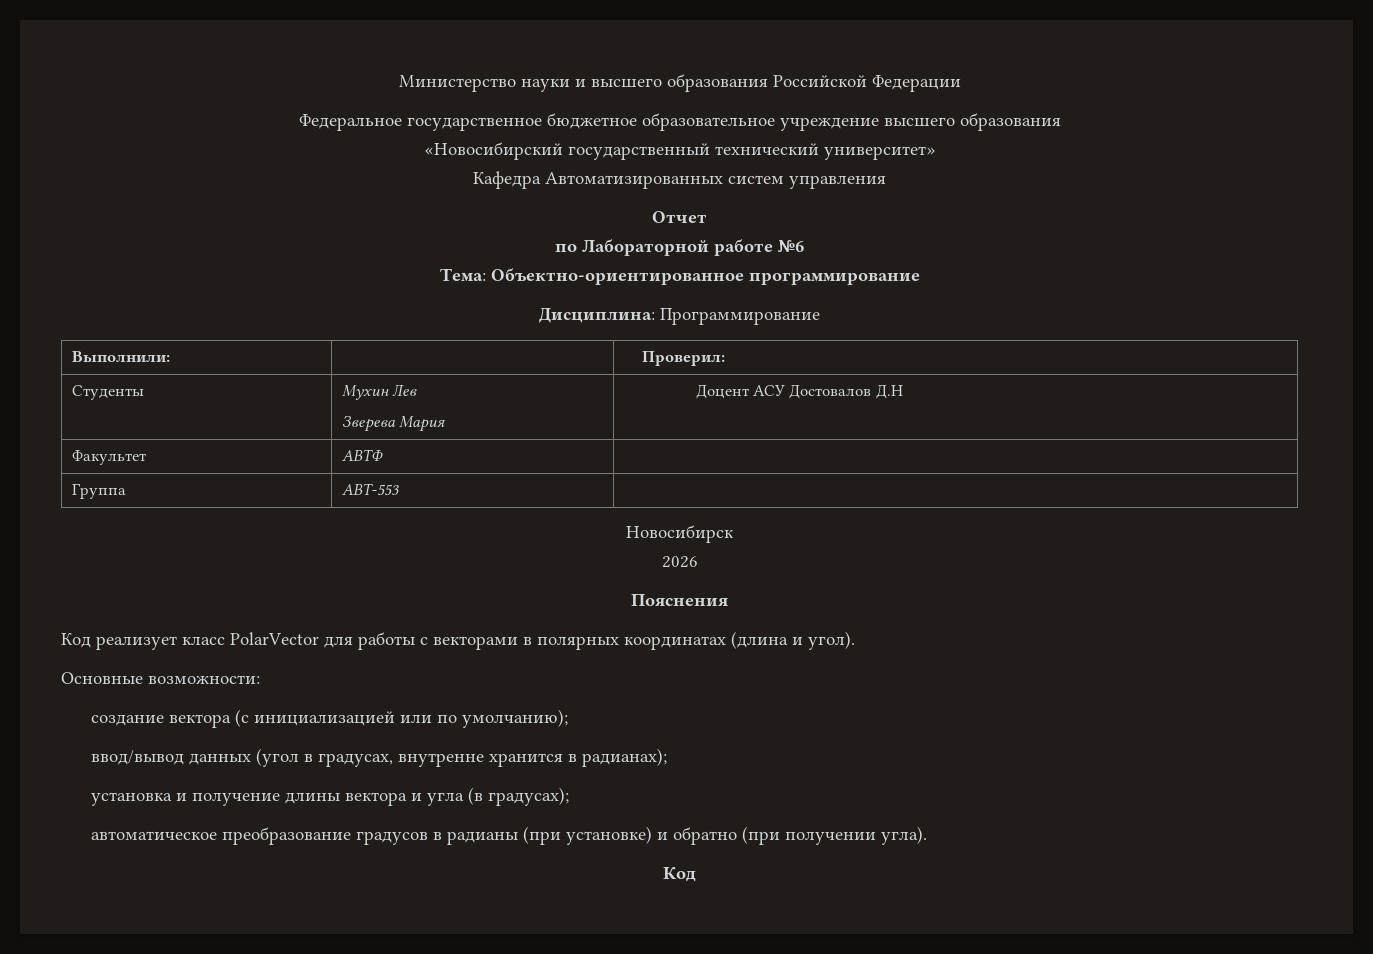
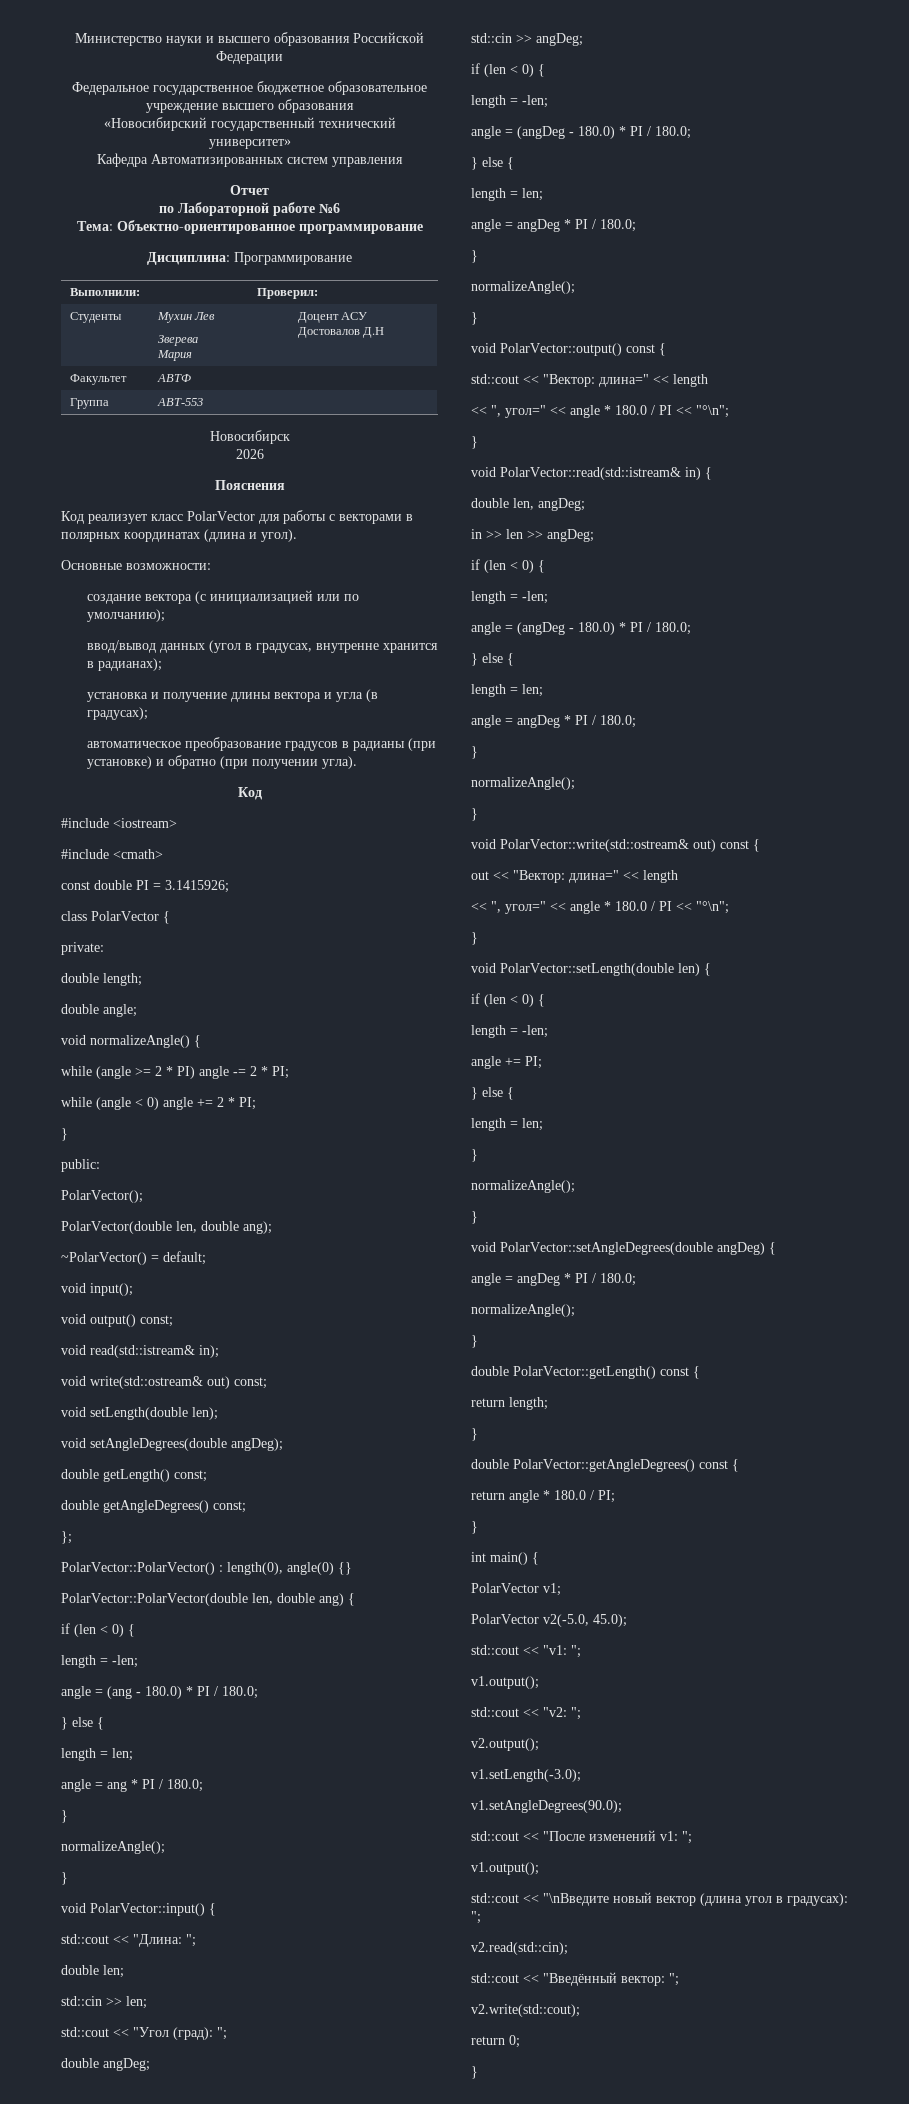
+ #include <iostream>
+ #include <cmath>
+ const double PI = 3.1415926;
+ class PolarVector {
+ private:
+ double length;
+ double angle;
+ void normalizeAngle() {
+ while (angle >= 2 * PI) angle -= 2 * PI;
+ while (angle < 0) angle += 2 * PI;
+ }
+ public:
+ PolarVector();
+ PolarVector(double len, double ang);
+ ~PolarVector() = default;
+ void input();
+ void output() const;
+ void read(std::istream& in);
+ void write(std::ostream& out) const;
+ void setLength(double len);
+ void setAngleDegrees(double angDeg);
+ double getLength() const;
+ double getAngleDegrees() const;
+ };
+ PolarVector::PolarVector() : length(0), angle(0) {}
+ PolarVector::PolarVector(double len, double ang) {
+ if (len < 0) {
+ length = -len;
+ angle = (ang - 180.0) * PI / 180.0;
+ } else {
+ length = len;
+ angle = ang * PI / 180.0;
+ }
+ normalizeAngle();
+ }
+ void PolarVector::input() {
+ std::cout << "Длина: ";
+ double len;
+ std::cin >> len;
+ std::cout << "Угол (град): ";
+ double angDeg;
+ std::cin >> angDeg;
+ if (len < 0) {
+ length = -len;
+ angle = (angDeg - 180.0) * PI / 180.0;
+ } else {
+ length = len;
+ angle = angDeg * PI / 180.0;
+ }
+ normalizeAngle();
+ }
+ void PolarVector::output() const {
+ std::cout << "Вектор: длина=" << length
+ << ", угол=" << angle * 180.0 / PI << "°\n";
+ }
+ void PolarVector::read(std::istream& in) {
+ double len, angDeg;
+ in >> len >> angDeg;
+ if (len < 0) {
+ length = -len;
+ angle = (angDeg - 180.0) * PI / 180.0;
+ } else {
+ length = len;
+ angle = angDeg * PI / 180.0;
+ }
+ normalizeAngle();
+ }
+ void PolarVector::write(std::ostream& out) const {
+ out << "Вектор: длина=" << length
+ << ", угол=" << angle * 180.0 / PI << "°\n";
+ }
+ void PolarVector::setLength(double len) {
+ if (len < 0) {
+ length = -len;
+ angle += PI;
+ } else {
+ length = len;
+ }
+ normalizeAngle();
+ }
+ void PolarVector::setAngleDegrees(double angDeg) {
+ angle = angDeg * PI / 180.0;
+ normalizeAngle();
+ }
+ double PolarVector::getLength() const {
+ return length;
+ }
+ double PolarVector::getAngleDegrees() const {
+ return angle * 180.0 / PI;
+ }
+ int main() {
+ PolarVector v1;
+ PolarVector v2(-5.0, 45.0);
+ std::cout << "v1: ";
+ v1.output();
+ std::cout << "v2: ";
+ v2.output();
+ v1.setLength(-3.0);
+ v1.setAngleDegrees(90.0);
+ std::cout << "После изменений v1: ";
+ v1.output();
+ std::cout << "\nВведите новый вектор (длина угол в градусах): ";
+ v2.read(std::cin);
+ std::cout << "Введённый вектор: ";
+ v2.write(std::cout);
+ return 0;
+ }

